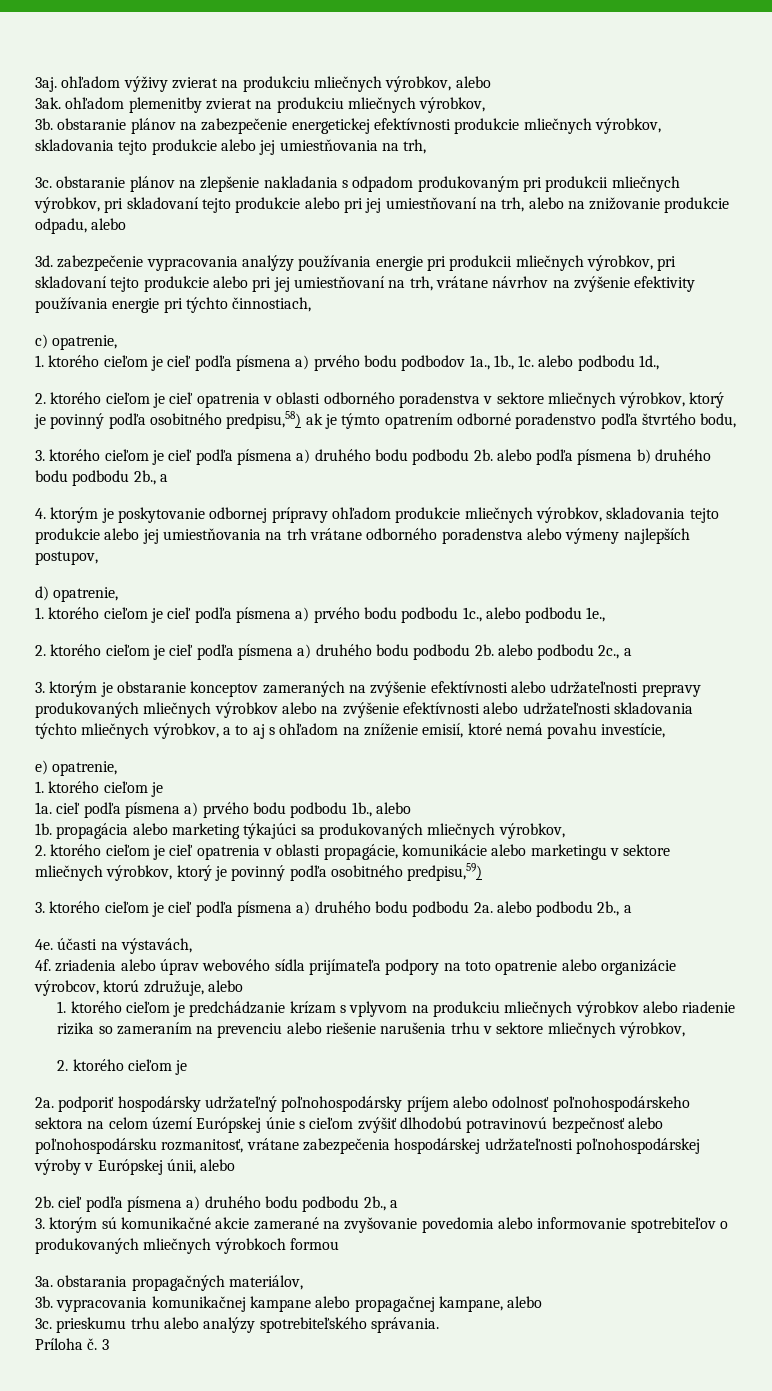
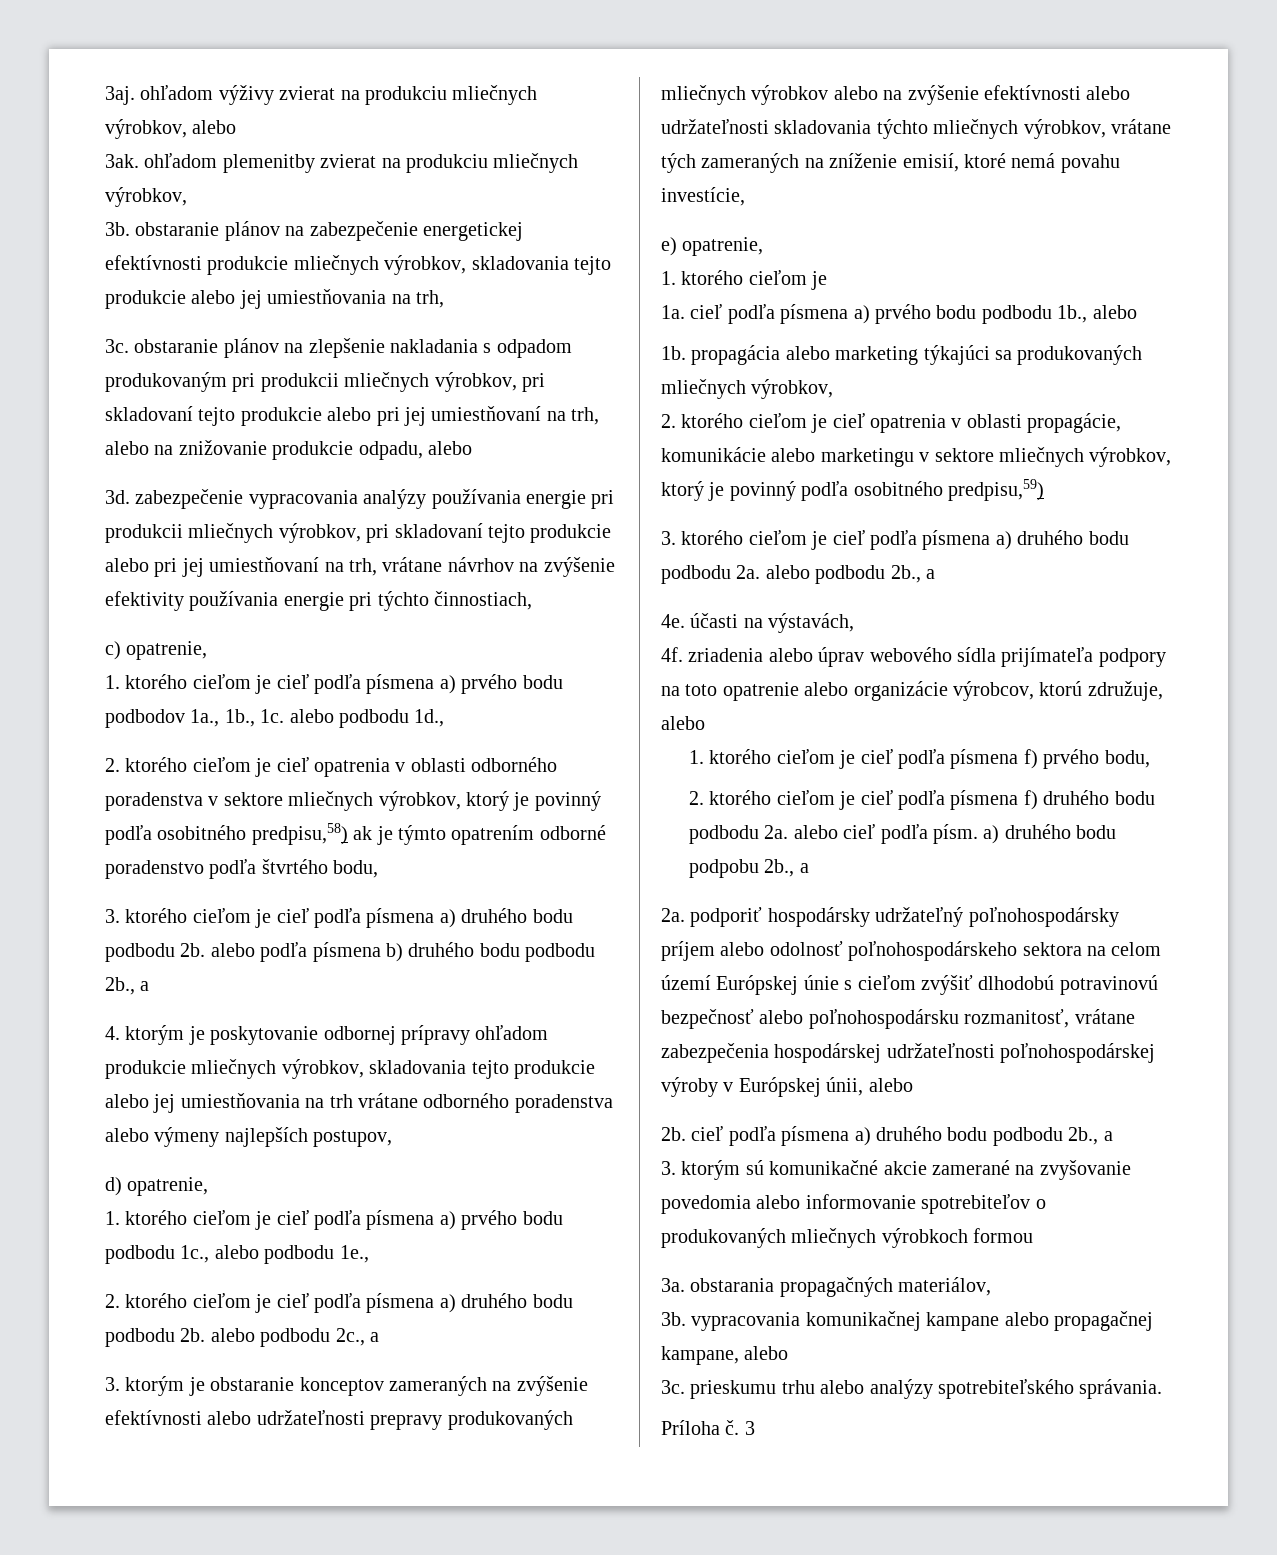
- 3. ktorým je obstaranie konceptov zameraných na zvýšenie efektívnosti alebo udržateľnosti prepravy produkovaných mliečnych výrobkov alebo na zvýšenie efektívnosti alebo udržateľnosti skladovania týchto mliečnych výrobkov, a to aj s ohľadom na zníženie emisií, ktoré nemá povahu investície,
+ 3. ktorým je obstaranie konceptov zameraných na zvýšenie efektívnosti alebo udržateľnosti prepravy produkovaných mliečnych výrobkov alebo na zvýšenie efektívnosti alebo udržateľnosti skladovania týchto mliečnych výrobkov, vrátane tých zameraných na zníženie emisií, ktoré nemá povahu investície,
- 1. ktorého cieľom je predchádzanie krízam s vplyvom na produkciu mliečnych výrobkov alebo riadenie rizika so zameraním na prevenciu alebo riešenie narušenia trhu v sektore mliečnych výrobkov,
- 2. ktorého cieľom je
+ 1. ktorého cieľom je cieľ podľa písmena f) prvého bodu,
+ 2. ktorého cieľom je cieľ podľa písmena f) druhého bodu podbodu 2a. alebo cieľ podľa písm. a) druhého bodu podpobu 2b., a

